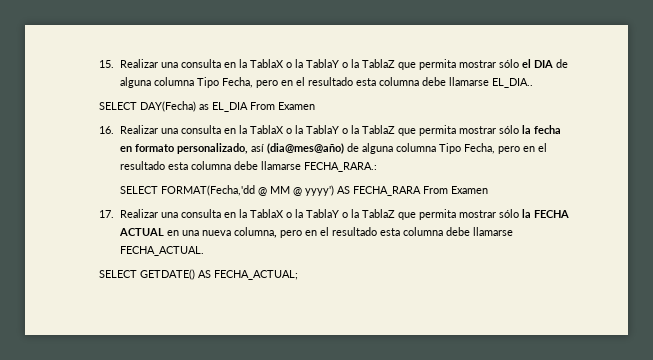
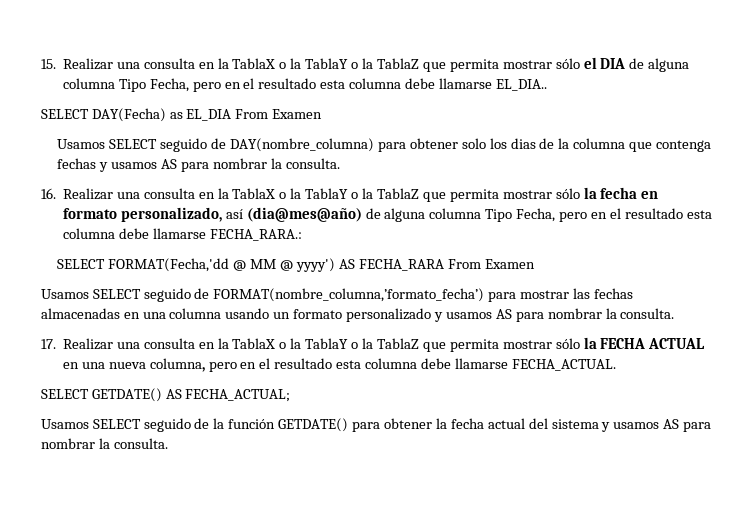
+ Usamos SELECT seguido de DAY(nombre_columna) para obtener solo los dias de la columna que contenga fechas y usamos AS para nombrar la consulta.
+ Usamos SELECT seguido de FORMAT(nombre_columna,’formato_fecha’) para mostrar las fechas almacenadas en una columna usando un formato personalizado y usamos AS para nombrar la consulta.
+ Usamos SELECT seguido de la función GETDATE() para obtener la fecha actual del sistema y usamos AS para nombrar la consulta.

